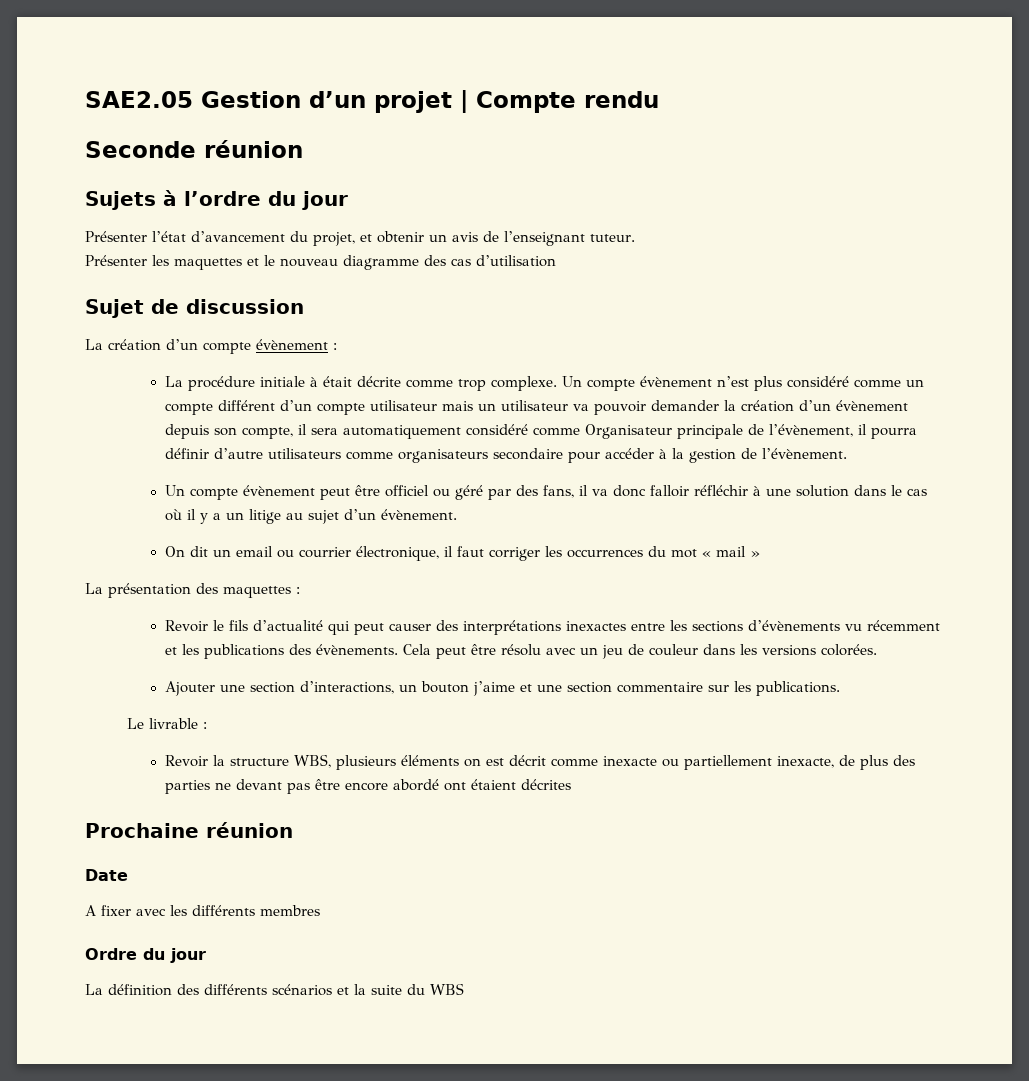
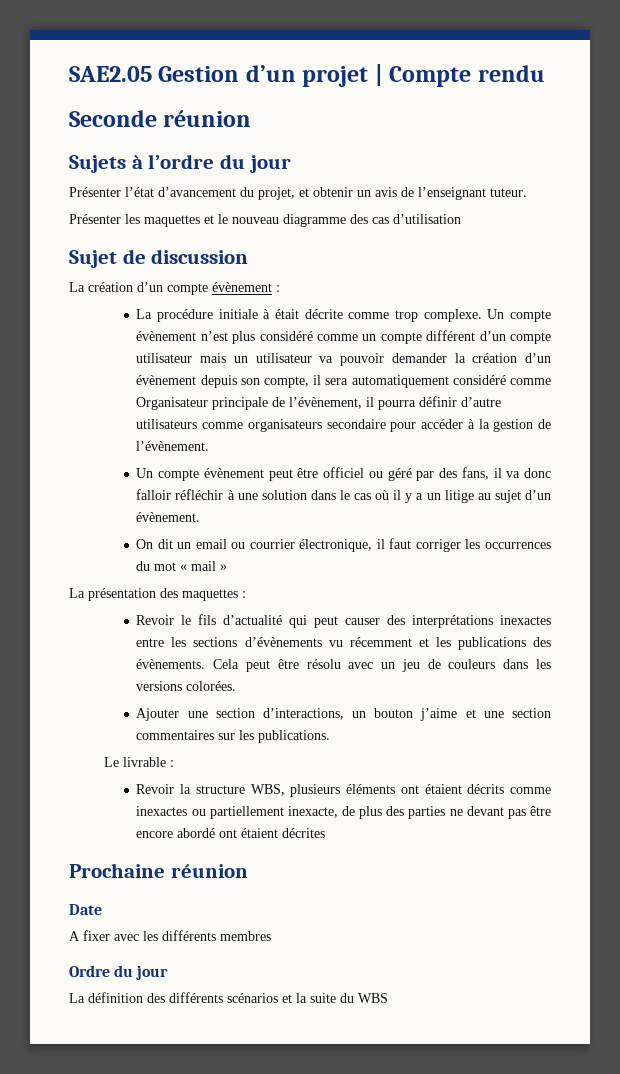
- Cela peut être résolu avec un jeu de couleur dans les versions colorées.
+ Cela peut être résolu avec un jeu de couleurs dans les versions colorées.
- Ajouter une section d’interactions, un bouton j’aime et une section commentaire sur les publications.
+ Ajouter une section d’interactions, un bouton j’aime et une section commentaires sur les publications.
- Revoir la structure WBS, plusieurs éléments on est décrit comme inexacte ou partiellement inexacte, de plus des parties ne devant pas être encore abordé ont étaient décrites
+ Revoir la structure WBS, plusieurs éléments ont étaient décrits comme inexactes ou partiellement inexacte, de plus des parties ne devant pas être encore abordé ont étaient décrites

